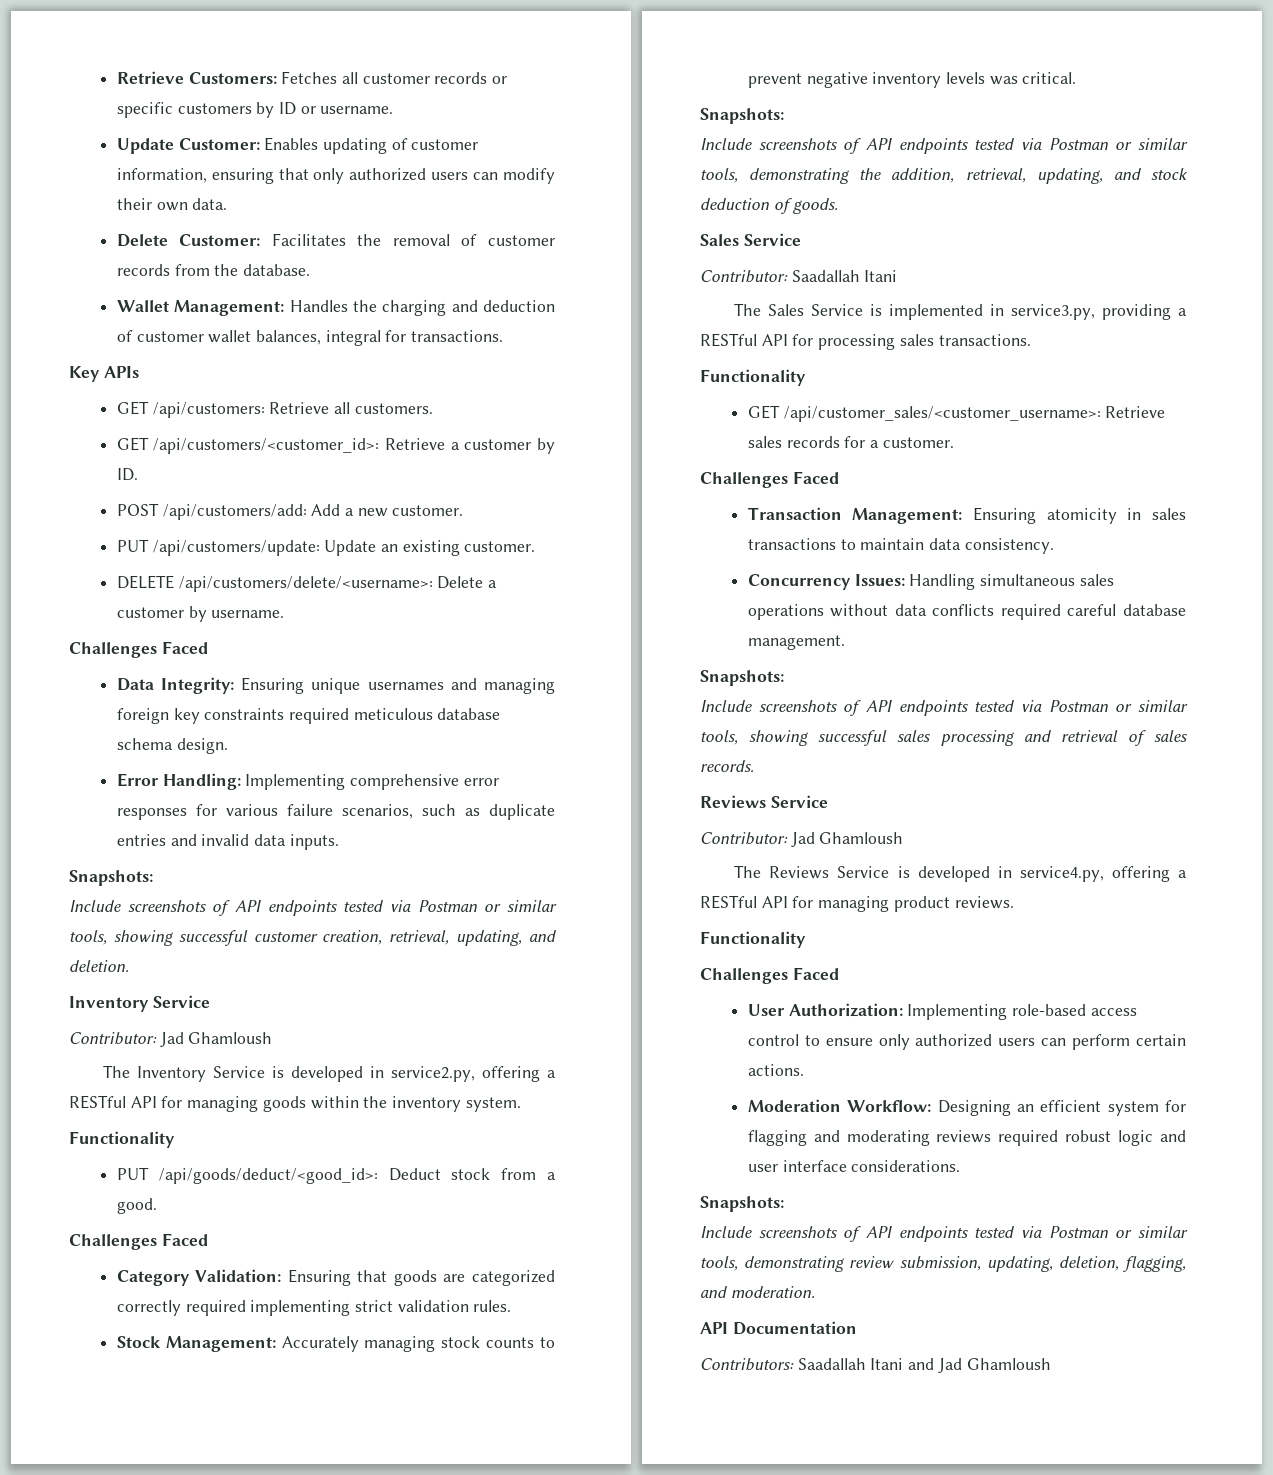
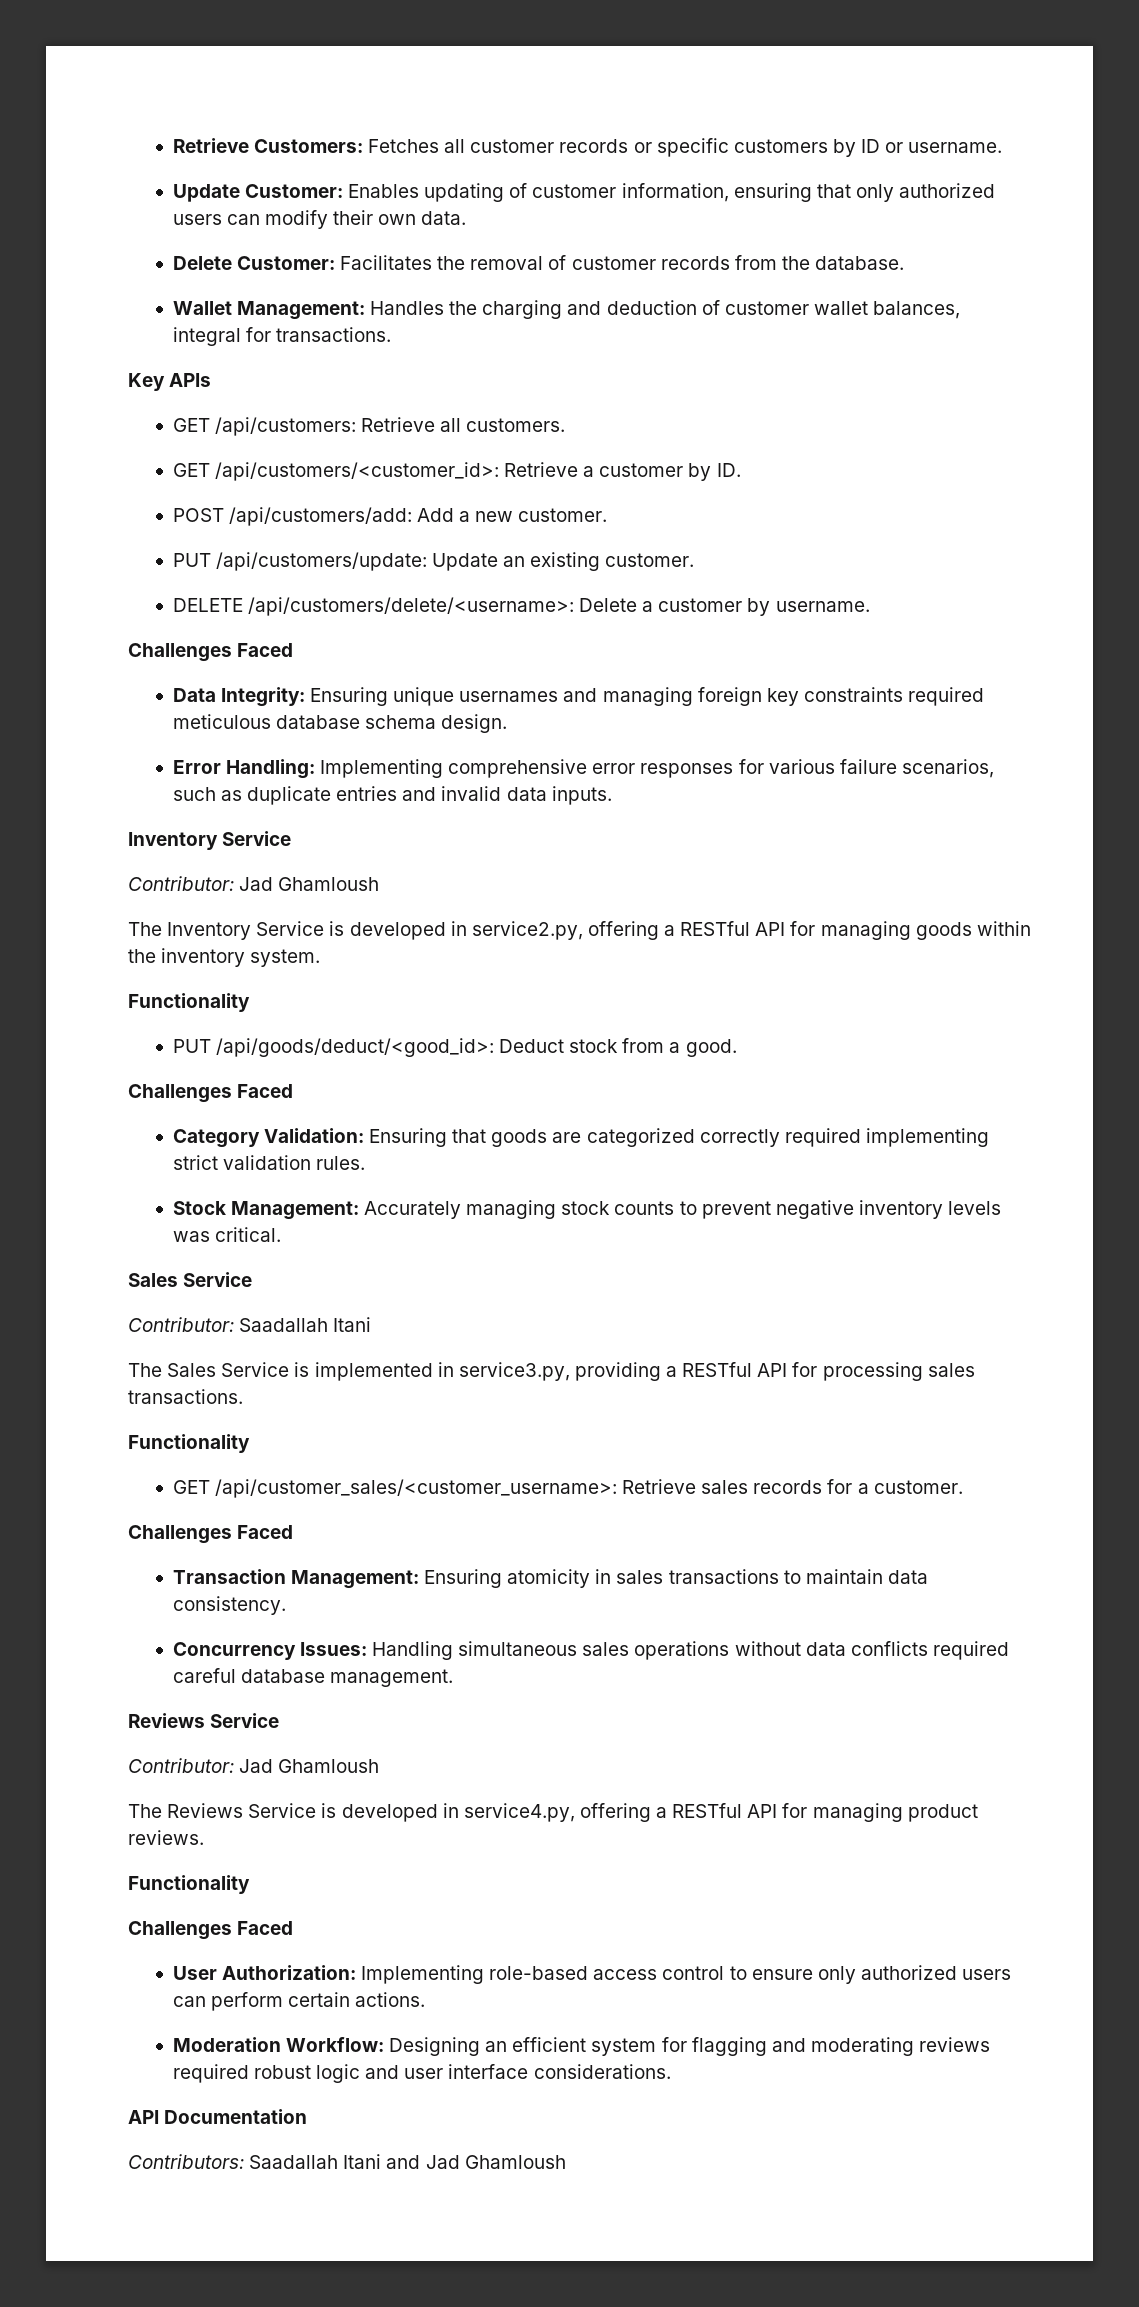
  Error Handling: Implementing comprehensive error responses for various failure scenarios, such as duplicate entries and invalid data inputs.
- Snapshots:
- Include screenshots of API endpoints tested via Postman or similar tools, showing successful customer creation, retrieval, updating, and deletion.
  Stock Management: Accurately managing stock counts to prevent negative inventory levels was critical.
- Snapshots:
- Include screenshots of API endpoints tested via Postman or similar tools, demonstrating the addition, retrieval, updating, and stock deduction of goods.
  Concurrency Issues: Handling simultaneous sales operations without data conflicts required careful database management.
- Snapshots:
- Include screenshots of API endpoints tested via Postman or similar tools, showing successful sales processing and retrieval of sales records.
  Moderation Workflow: Designing an efficient system for flagging and moderating reviews required robust logic and user interface considerations.
- Snapshots:
- Include screenshots of API endpoints tested via Postman or similar tools, demonstrating review submission, updating, deletion, flagging, and moderation.

